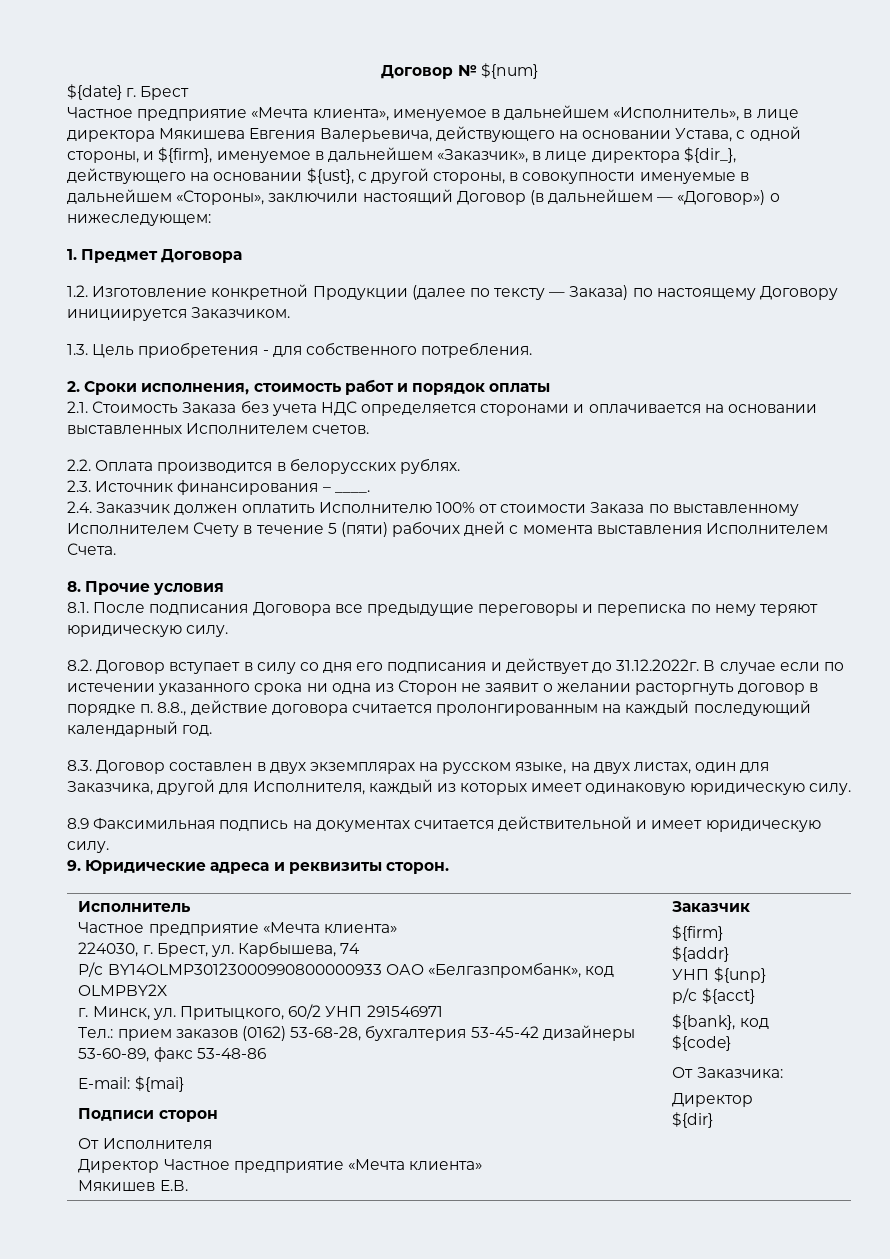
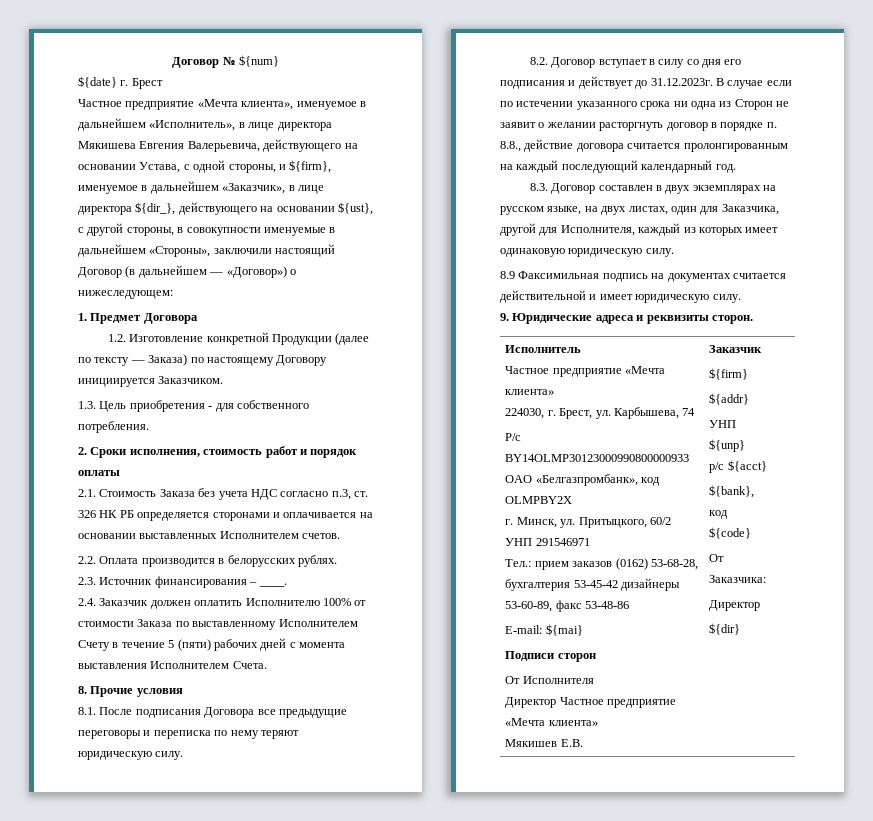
- 2.1. Стоимость Заказа без учета НДС определяется сторонами и оплачивается на основании выставленных Исполнителем счетов.
+ 2.1. Стоимость Заказа без учета НДС согласно п.3, ст. 326 НК РБ определяется сторонами и оплачивается на основании выставленных Исполнителем счетов.
- 8.2. Договор вступает в силу со дня его подписания и действует до 31.12.2022г. В случае если по истечении указанного срока ни одна из Сторон не заявит о желании расторгнуть договор в порядке п. 8.8., действие договора считается пролонгированным на каждый последующий календарный год.
+ 8.2. Договор вступает в силу со дня его подписания и действует до 31.12.2023г. В случае если по истечении указанного срока ни одна из Сторон не заявит о желании расторгнуть договор в порядке п. 8.8., действие договора считается пролонгированным на каждый последующий календарный год.

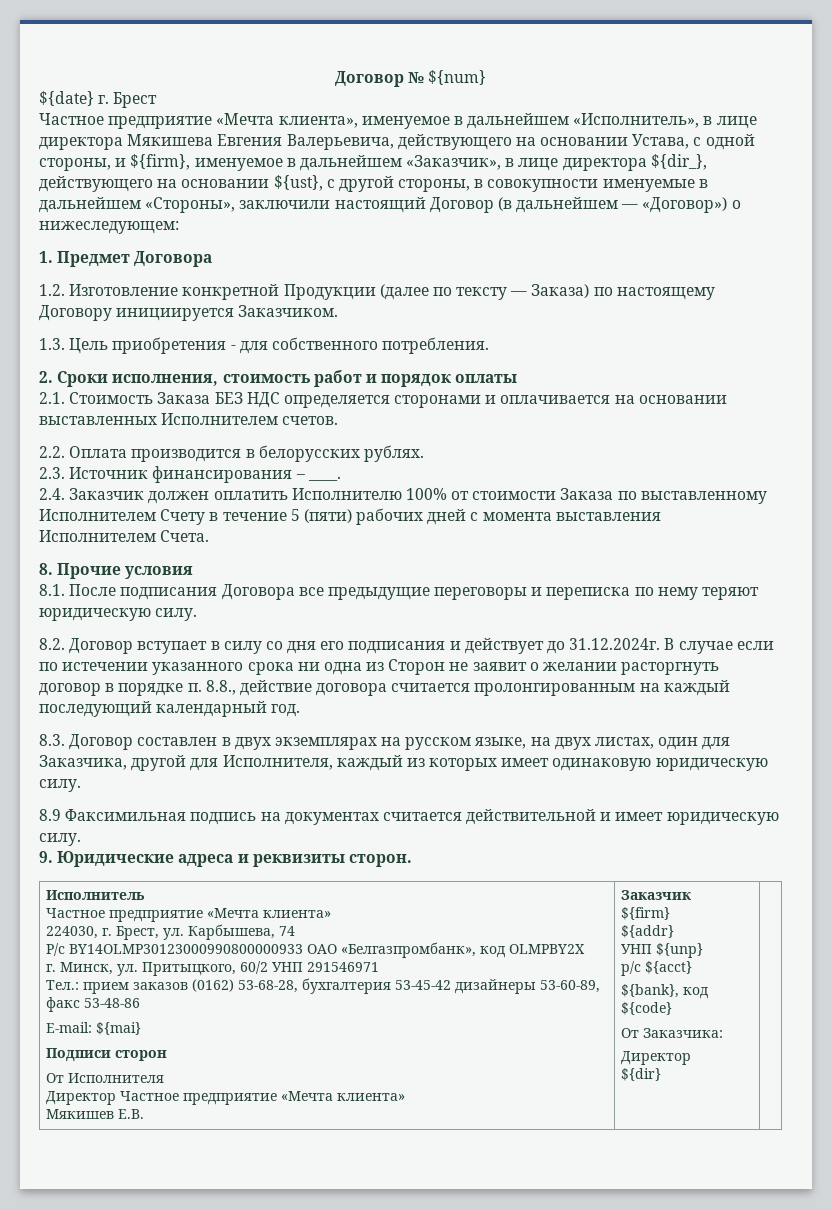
- 2.1. Стоимость Заказа без учета НДС согласно п.3, ст. 326 НК РБ определяется сторонами и оплачивается на основании выставленных Исполнителем счетов.
+ 2.1. Стоимость Заказа БЕЗ НДС определяется сторонами и оплачивается на основании выставленных Исполнителем счетов.
- 8.2. Договор вступает в силу со дня его подписания и действует до 31.12.2023г. В случае если по истечении указанного срока ни одна из Сторон не заявит о желании расторгнуть договор в порядке п. 8.8., действие договора считается пролонгированным на каждый последующий календарный год.
+ 8.2. Договор вступает в силу со дня его подписания и действует до 31.12.2024г. В случае если по истечении указанного срока ни одна из Сторон не заявит о желании расторгнуть договор в порядке п. 8.8., действие договора считается пролонгированным на каждый последующий календарный год.

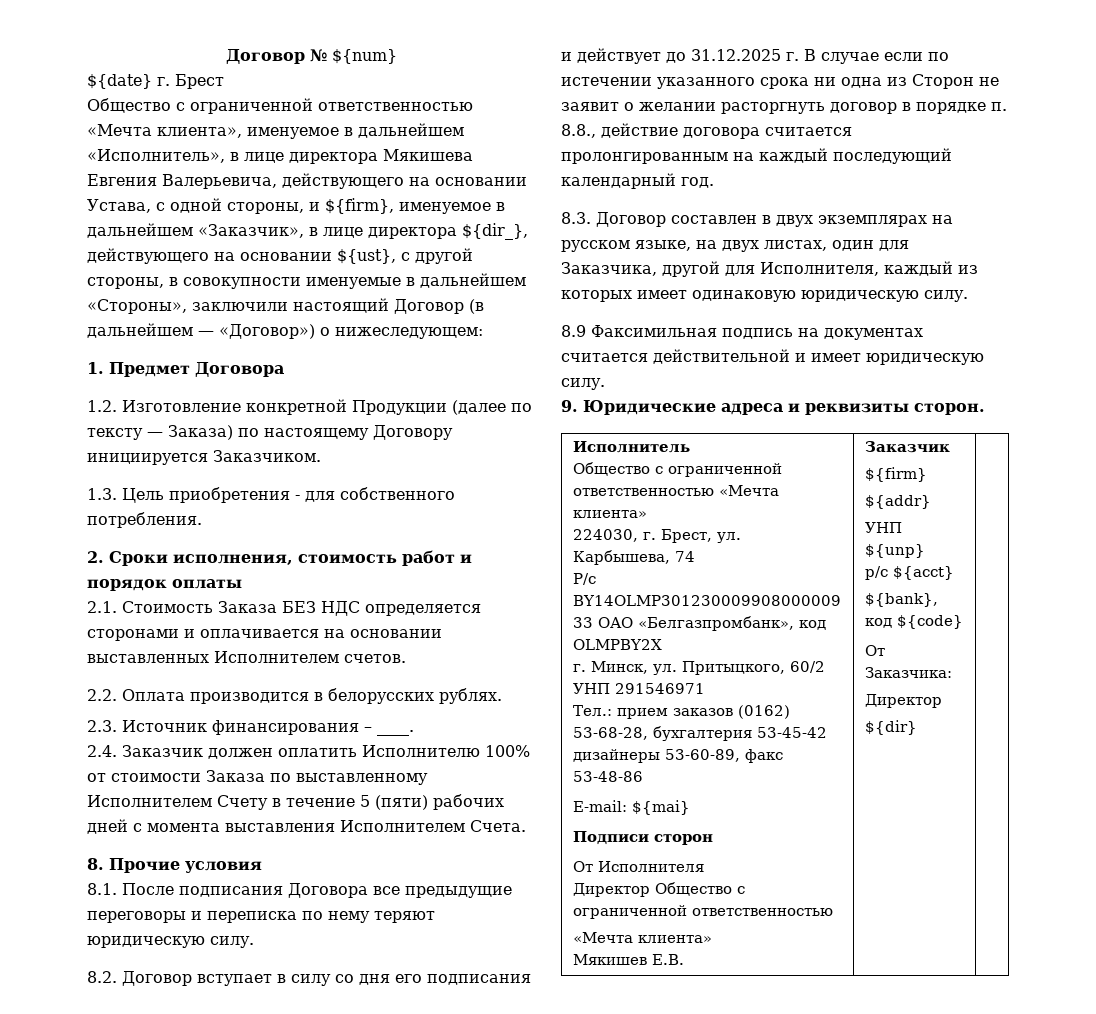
- Частное предприятие «Мечта клиента», именуемое в дальнейшем «Исполнитель», в лице директора Мякишева Евгения Валерьевича, действующего на основании Устава, с одной стороны, и ${firm}, именуемое в дальнейшем «Заказчик», в лице директора ${dir_}, действующего на основании ${ust}, с другой стороны, в совокупности именуемые в дальнейшем «Стороны», заключили настоящий Договор (в дальнейшем — «Договор») о нижеследующем:
+ Общество с ограниченной ответственностью «Мечта клиента», именуемое в дальнейшем «Исполнитель», в лице директора Мякишева Евгения Валерьевича, действующего на основании Устава, с одной стороны, и ${firm}, именуемое в дальнейшем «Заказчик», в лице директора ${dir_}, действующего на основании ${ust}, с другой стороны, в совокупности именуемые в дальнейшем «Стороны», заключили настоящий Договор (в дальнейшем — «Договор») о нижеследующем:
- 8.2. Договор вступает в силу со дня его подписания и действует до 31.12.2024г. В случае если по истечении указанного срока ни одна из Сторон не заявит о желании расторгнуть договор в порядке п. 8.8., действие договора считается пролонгированным на каждый последующий календарный год.
+ 8.2. Договор вступает в силу со дня его подписания и действует до 31.12.2025 г. В случае если по истечении указанного срока ни одна из Сторон не заявит о желании расторгнуть договор в порядке п. 8.8., действие договора считается пролонгированным на каждый последующий календарный год.
  Исполнитель
- Частное предприятие «Мечта клиента»
+ Общество с ограниченной ответственностью «Мечта клиента»
- Директор Частное предприятие «Мечта клиента»
+ Директор Общество с ограниченной ответственностью
+ «Мечта клиента»

